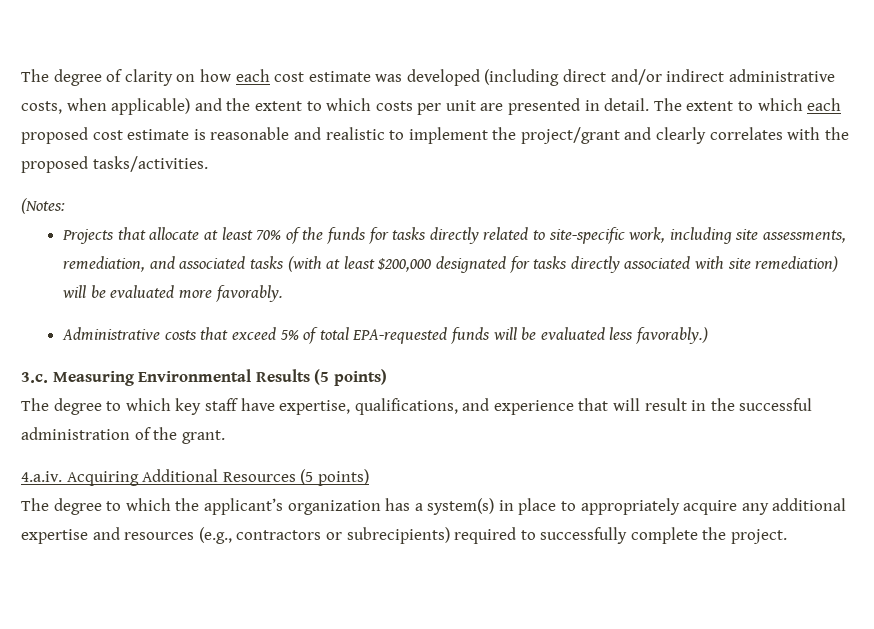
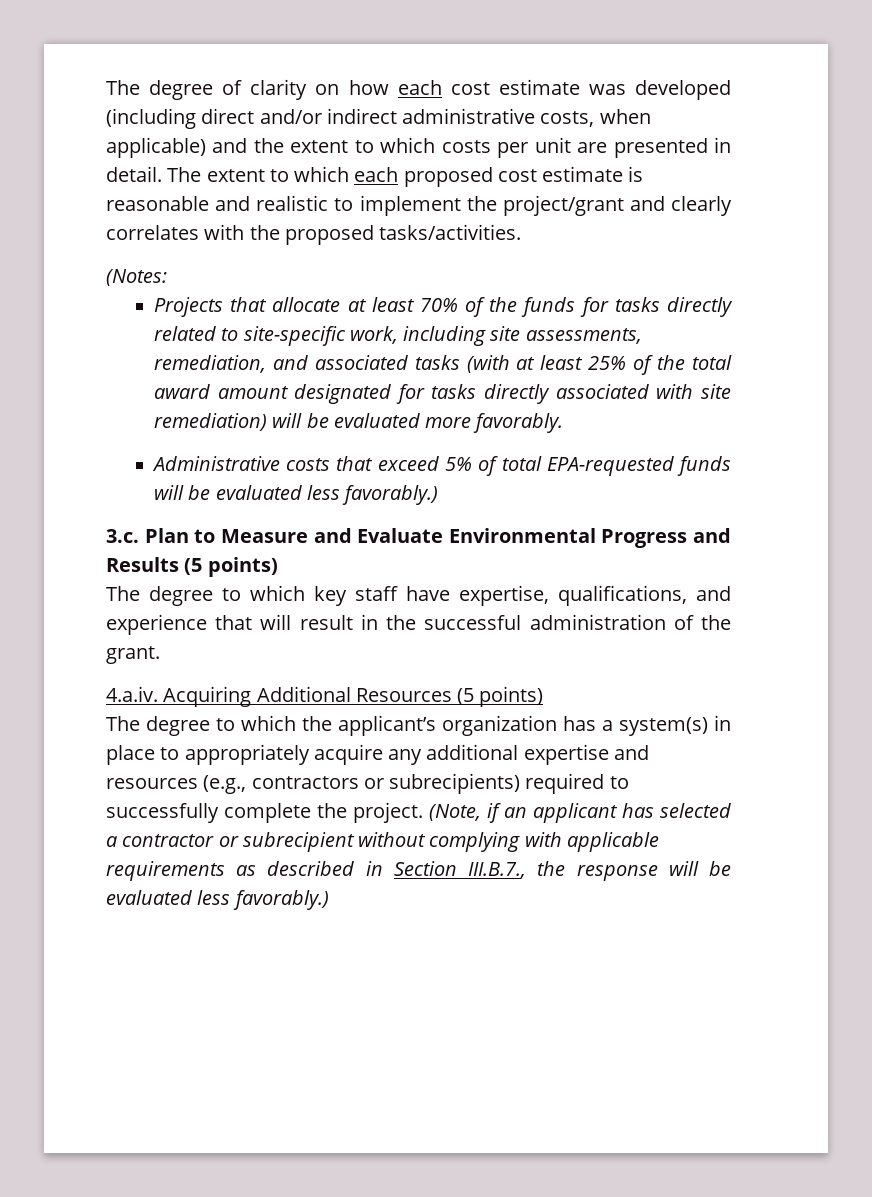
- Projects that allocate at least 70% of the funds for tasks directly related to site-specific work, including site assessments, remediation, and associated tasks (with at least $200,000 designated for tasks directly associated with site remediation) will be evaluated more favorably.
+ Projects that allocate at least 70% of the funds for tasks directly related to site-specific work, including site assessments, remediation, and associated tasks (with at least 25% of the total award amount designated for tasks directly associated with site remediation) will be evaluated more favorably.
- 3.c. Measuring Environmental Results (5 points)
+ 3.c. Plan to Measure and Evaluate Environmental Progress and Results (5 points)
+ (Note, if an applicant has selected a contractor or subrecipient without complying with applicable requirements as described in Section III.B.7., the response will be evaluated less favorably.)

